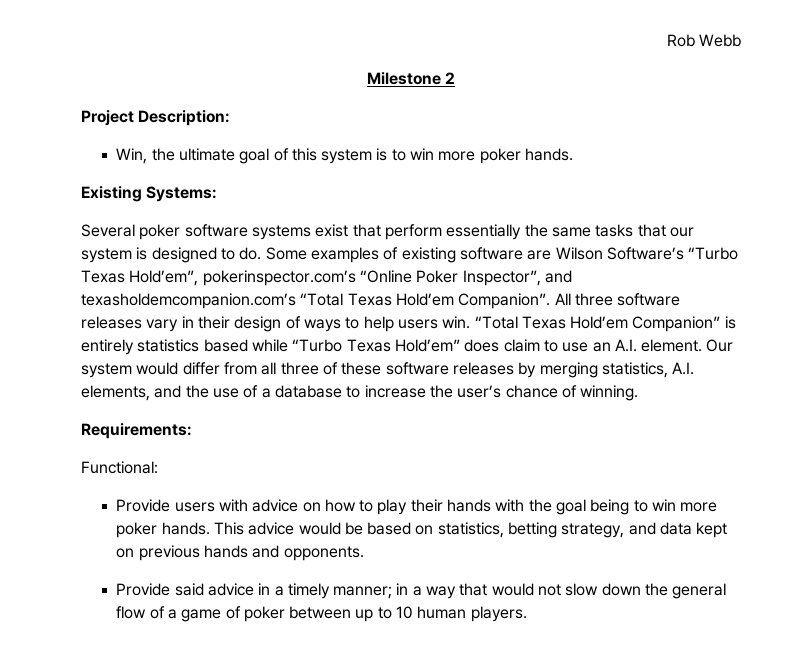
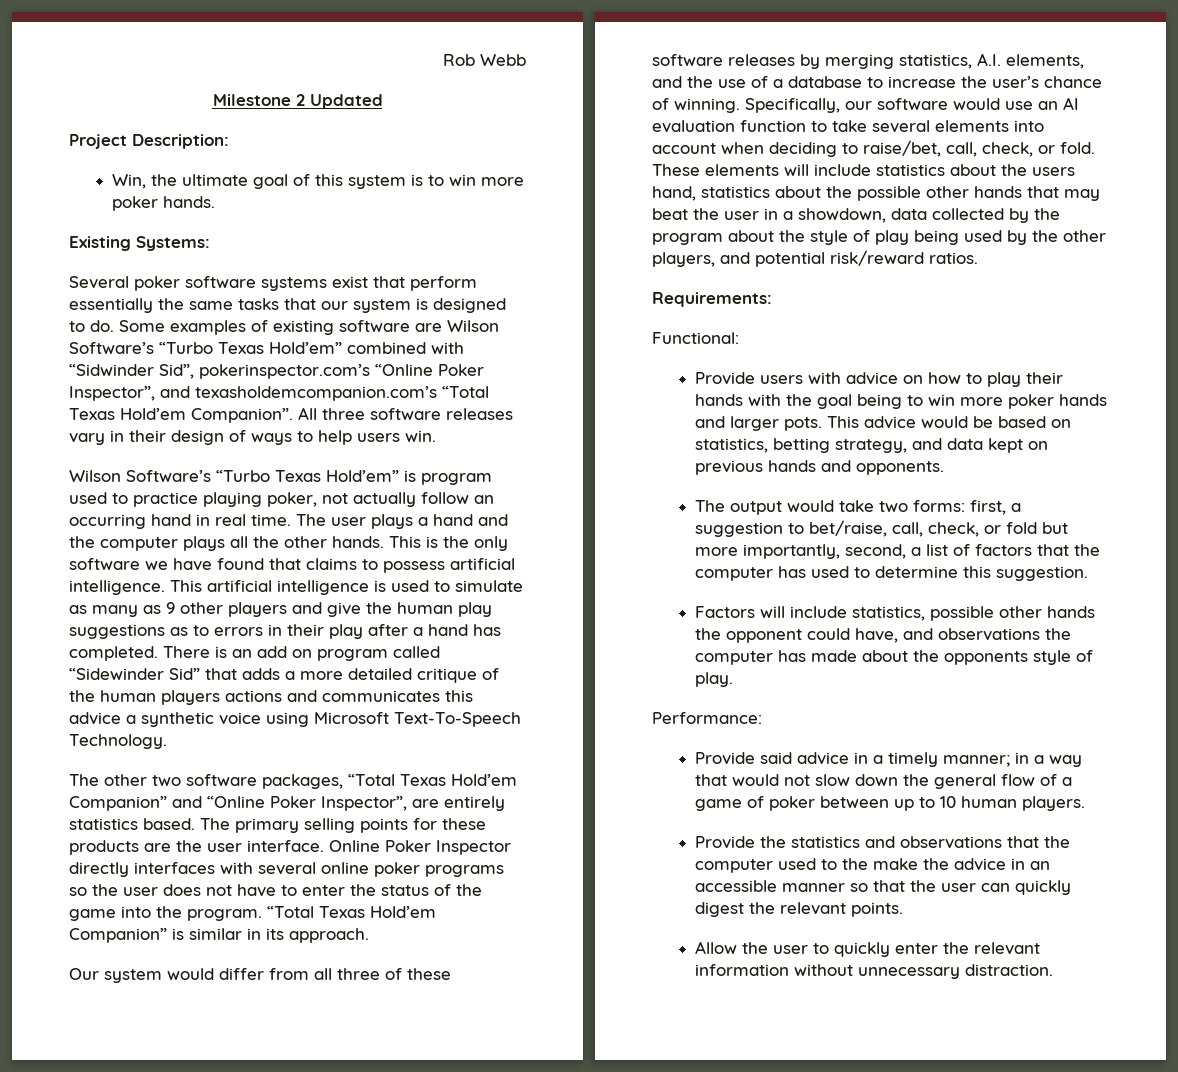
- Milestone 2
+ Milestone 2 Updated
- Some examples of existing software are Wilson Software’s “Turbo Texas Hold’em”, pokerinspector.com’s “Online Poker Inspector”, and texasholdemcompanion.com’s “Total Texas Hold’em Companion”.
+ Some examples of existing software are Wilson Software’s “Turbo Texas Hold’em” combined with “Sidwinder Sid”, pokerinspector.com’s “Online Poker Inspector”, and texasholdemcompanion.com’s “Total Texas Hold’em Companion”.
- All three software releases vary in their design of ways to help users win. “Total Texas Hold’em Companion” is entirely statistics based while “Turbo Texas Hold’em” does claim to use an A.I. element. Our system would differ from all three of these software releases by merging statistics, A.I. elements, and the use of a database to increase the user’s chance of winning.
+ All three software releases vary in their design of ways to help users win.
+ Wilson Software’s “Turbo Texas Hold’em” is program used to practice playing poker, not actually follow an occurring hand in real time. The user plays a hand and the computer plays all the other hands. This is the only software we have found that claims to possess artificial intelligence. This artificial intelligence is used to simulate as many as 9 other players and give the human play suggestions as to errors in their play after a hand has completed. There is an add on program called “Sidewinder Sid” that adds a more detailed critique of the human players actions and communicates this advice a synthetic voice using Microsoft Text-To-Speech Technology.
+ The other two software packages, “Total Texas Hold’em Companion” and “Online Poker Inspector”, are entirely statistics based. The primary selling points for these products are the user interface. Online Poker Inspector directly interfaces with several online poker programs so the user does not have to enter the status of the game into the program. “Total Texas Hold’em Companion” is similar in its approach.
+ Our system would differ from all three of these software releases by merging statistics, A.I. elements, and the use of a database to increase the user’s chance of winning. Specifically, our software would use an AI evaluation function to take several elements into account when deciding to raise/bet, call, check, or fold. These elements will include statistics about the users hand, statistics about the possible other hands that may beat the user in a showdown, data collected by the program about the style of play being used by the other players, and potential risk/reward ratios.
- Provide users with advice on how to play their hands with the goal being to win more poker hands.
+ Provide users with advice on how to play their hands with the goal being to win more poker hands and larger pots.
+ The output would take two forms: first, a suggestion to bet/raise, call, check, or fold but more importantly, second, a list of factors that the computer has used to determine this suggestion.
+ Factors will include statistics, possible other hands the opponent could have, and observations the computer has made about the opponents style of play.
+ Performance:
+ Provide the statistics and observations that the computer used to the make the advice in an accessible manner so that the user can quickly digest the relevant points.
+ Allow the user to quickly enter the relevant information without unnecessary distraction.

